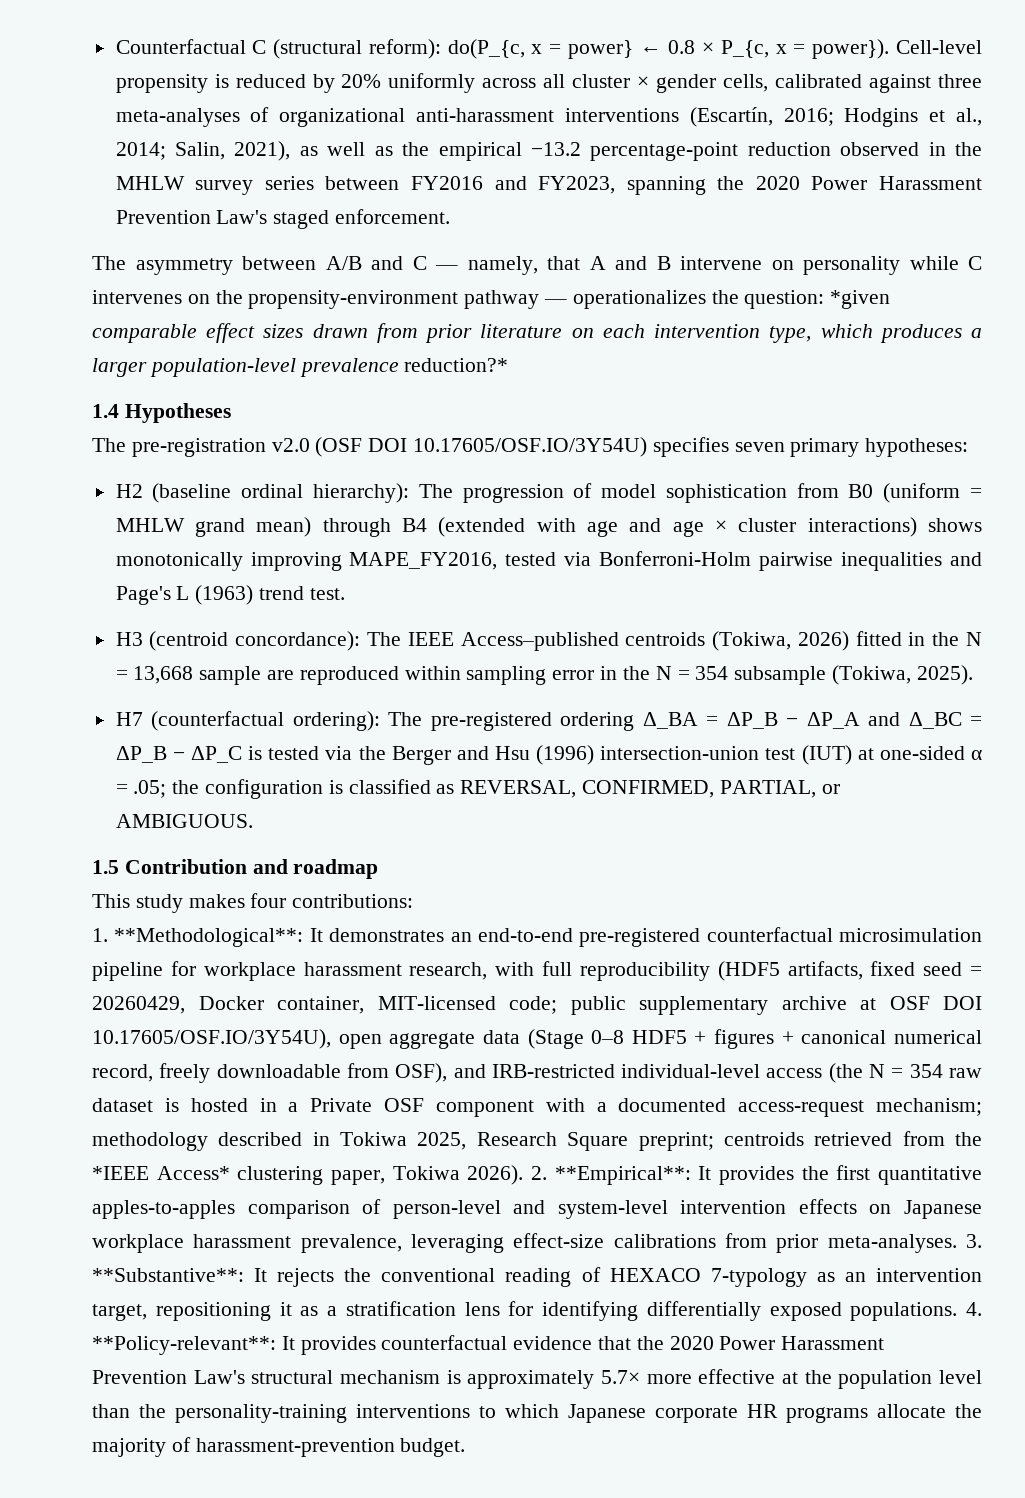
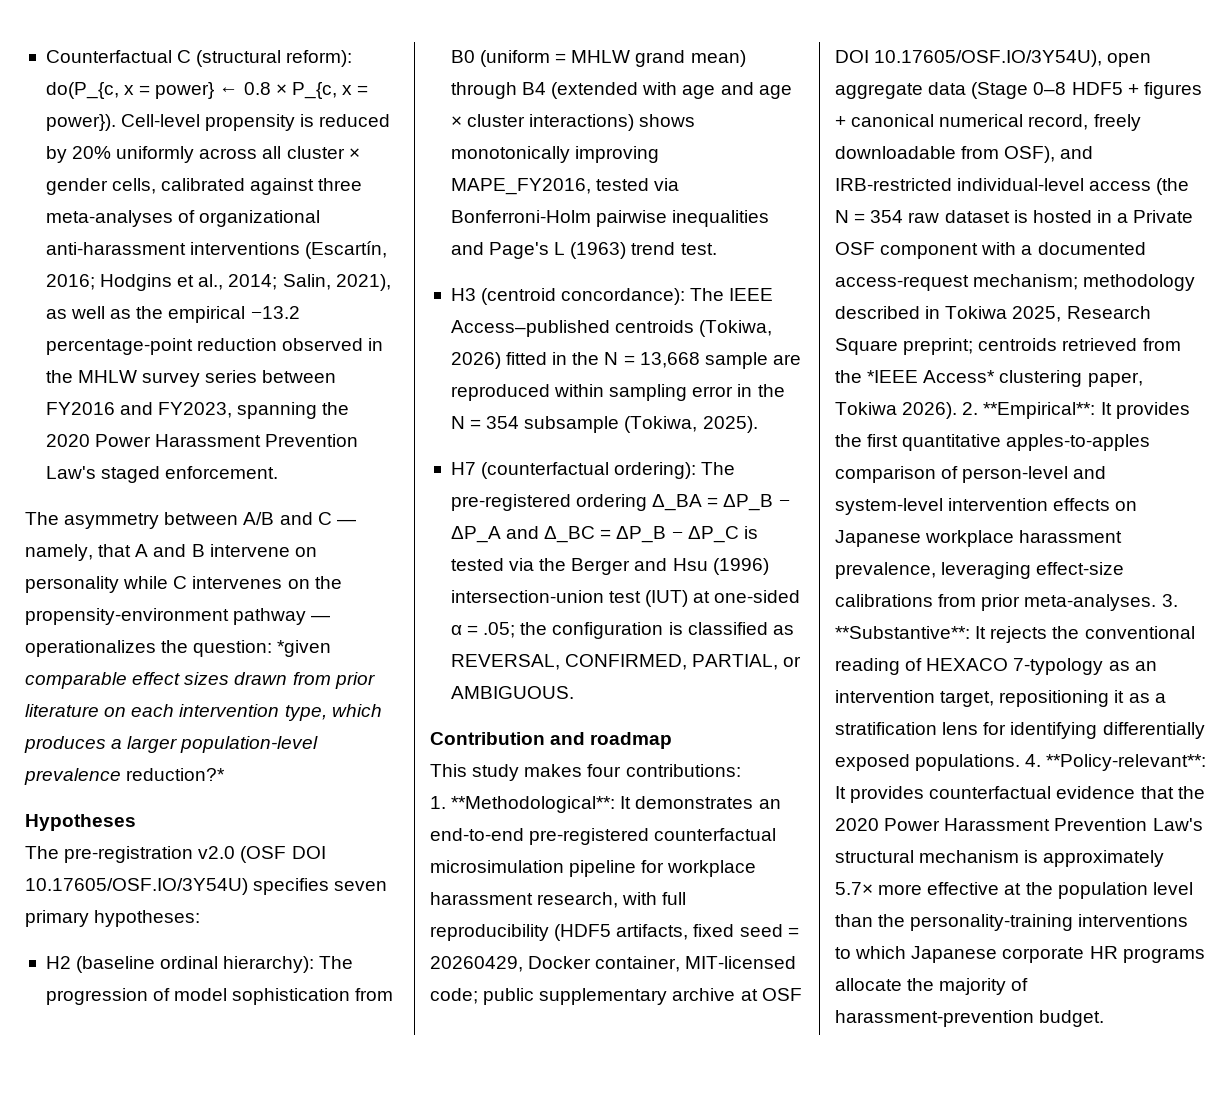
- 1.4 Hypotheses
+ Hypotheses
- 1.5 Contribution and roadmap
+ Contribution and roadmap

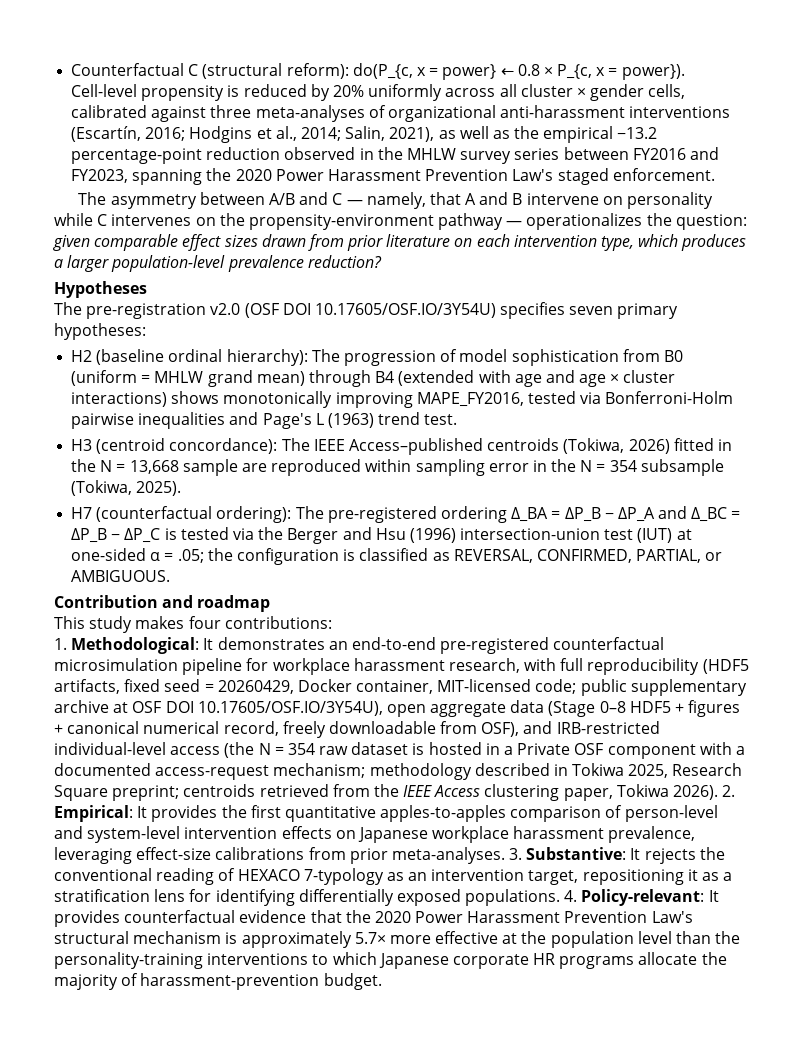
- The asymmetry between A/B and C — namely, that A and B intervene on personality while C intervenes on the propensity-environment pathway — operationalizes the question: *given comparable effect sizes drawn from prior literature on each intervention type, which produces a larger population-level prevalence reduction?*
+ The asymmetry between A/B and C — namely, that A and B intervene on personality while C intervenes on the propensity-environment pathway — operationalizes the question: given comparable effect sizes drawn from prior literature on each intervention type, which produces a larger population-level prevalence reduction?
- 1. **Methodological**:
+ 1. Methodological:
- centroids retrieved from the *IEEE Access* clustering paper, Tokiwa 2026).
+ centroids retrieved from the IEEE Access clustering paper, Tokiwa 2026).
- 2. **Empirical**: It provides the first quantitative apples-to-apples comparison of person-level and system-level intervention effects on Japanese workplace harassment prevalence, leveraging effect-size calibrations from prior meta-analyses.
+ 2. Empirical: It provides the first quantitative apples-to-apples comparison of person-level and system-level intervention effects on Japanese workplace harassment prevalence, leveraging effect-size calibrations from prior meta-analyses.
- 3. **Substantive**: It rejects the conventional reading of HEXACO 7-typology as an intervention target, repositioning it as a stratification lens for identifying differentially exposed populations.
+ 3. Substantive: It rejects the conventional reading of HEXACO 7-typology as an intervention target, repositioning it as a stratification lens for identifying differentially exposed populations.
- 4. **Policy-relevant**: It provides counterfactual evidence that the 2020 Power Harassment Prevention Law's structural mechanism is approximately 5.7× more effective at the population level than the personality-training interventions to which Japanese corporate HR programs allocate the majority of harassment-prevention budget.
+ 4. Policy-relevant: It provides counterfactual evidence that the 2020 Power Harassment Prevention Law's structural mechanism is approximately 5.7× more effective at the population level than the personality-training interventions to which Japanese corporate HR programs allocate the majority of harassment-prevention budget.

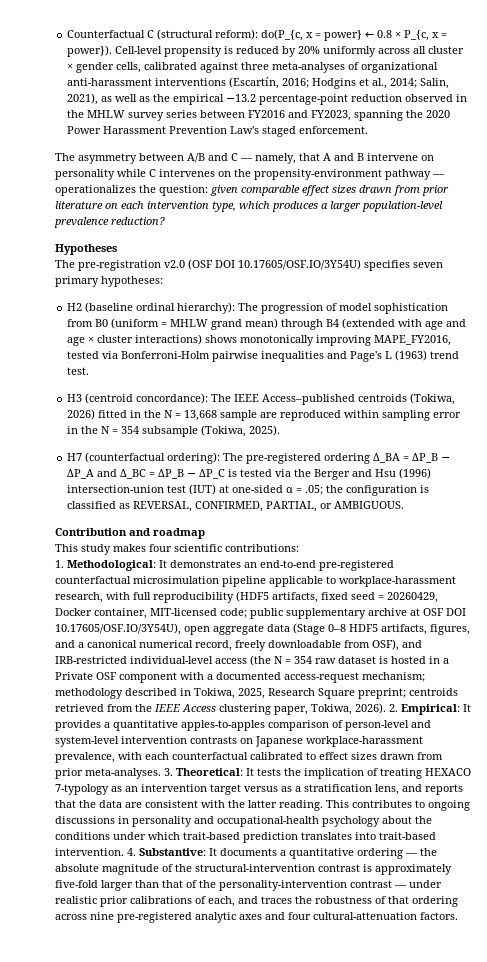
- This study makes four contributions:
+ This study makes four scientific contributions:
- It demonstrates an end-to-end pre-registered counterfactual microsimulation pipeline for workplace harassment research, with full reproducibility (HDF5 artifacts, fixed seed = 20260429, Docker container, MIT-licensed code;
+ It demonstrates an end-to-end pre-registered counterfactual microsimulation pipeline applicable to workplace-harassment research, with full reproducibility (HDF5 artifacts, fixed seed = 20260429, Docker container, MIT-licensed code;
- public supplementary archive at OSF DOI 10.17605/OSF.IO/3Y54U), open aggregate data (Stage 0–8 HDF5 + figures + canonical numerical record, freely downloadable from OSF), and IRB-restricted individual-level access (the N = 354 raw dataset is hosted in a Private OSF component with a documented access-request mechanism;
+ public supplementary archive at OSF DOI 10.17605/OSF.IO/3Y54U), open aggregate data (Stage 0–8 HDF5 artifacts, figures, and a canonical numerical record, freely downloadable from OSF), and IRB-restricted individual-level access (the N = 354 raw dataset is hosted in a Private OSF component with a documented access-request mechanism;
- methodology described in Tokiwa 2025, Research Square preprint;
+ methodology described in Tokiwa, 2025, Research Square preprint;
- centroids retrieved from the IEEE Access clustering paper, Tokiwa 2026).
+ centroids retrieved from the IEEE Access clustering paper, Tokiwa, 2026).
- 2. Empirical: It provides the first quantitative apples-to-apples comparison of person-level and system-level intervention effects on Japanese workplace harassment prevalence, leveraging effect-size calibrations from prior meta-analyses. 3. Substantive: It rejects the conventional reading of HEXACO 7-typology as an intervention target, repositioning it as a stratification lens for identifying differentially exposed populations. 4. Policy-relevant: It provides counterfactual evidence that the 2020 Power Harassment Prevention Law's structural mechanism is approximately 5.7× more effective at the population level than the personality-training interventions to which Japanese corporate HR programs allocate the majority of harassment-prevention budget.
+ 2. Empirical: It provides a quantitative apples-to-apples comparison of person-level and system-level intervention contrasts on Japanese workplace-harassment prevalence, with each counterfactual calibrated to effect sizes drawn from prior meta-analyses. 3. Theoretical: It tests the implication of treating HEXACO 7-typology as an intervention target versus as a stratification lens, and reports that the data are consistent with the latter reading. This contributes to ongoing discussions in personality and occupational-health psychology about the conditions under which trait-based prediction translates into trait-based intervention. 4. Substantive: It documents a quantitative ordering — the absolute magnitude of the structural-intervention contrast is approximately five-fold larger than that of the personality-intervention contrast — under realistic prior calibrations of each, and traces the robustness of that ordering across nine pre-registered analytic axes and four cultural-attenuation factors.

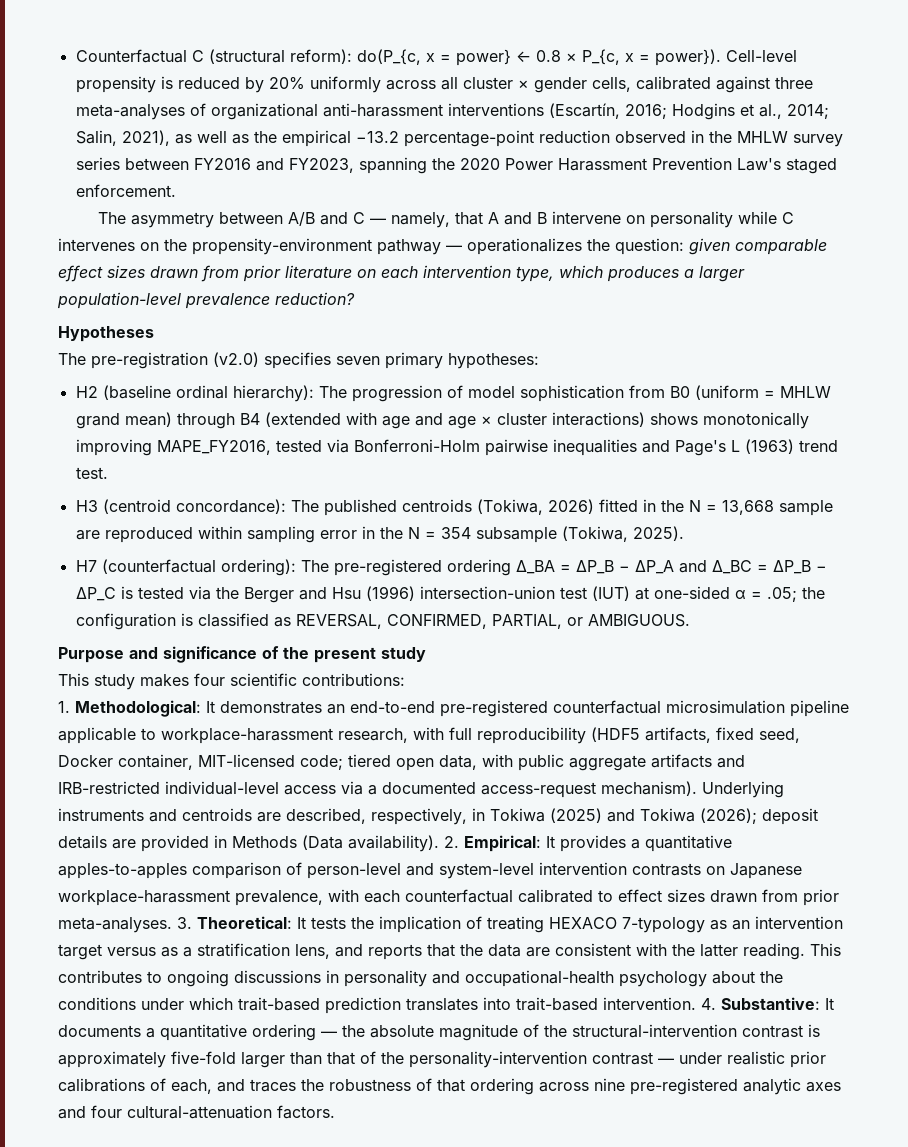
- The pre-registration v2.0 (OSF DOI 10.17605/OSF.IO/3Y54U) specifies seven primary hypotheses:
+ The pre-registration (v2.0) specifies seven primary hypotheses:
- H3 (centroid concordance): The IEEE Access–published centroids (Tokiwa, 2026) fitted in the N = 13,668 sample are reproduced within sampling error in the N = 354 subsample (Tokiwa, 2025).
+ H3 (centroid concordance): The published centroids (Tokiwa, 2026) fitted in the N = 13,668 sample are reproduced within sampling error in the N = 354 subsample (Tokiwa, 2025).
- Contribution and roadmap
+ Purpose and significance of the present study
- 1. Methodological: It demonstrates an end-to-end pre-registered counterfactual microsimulation pipeline applicable to workplace-harassment research, with full reproducibility (HDF5 artifacts, fixed seed = 20260429, Docker container, MIT-licensed code; public supplementary archive at OSF DOI 10.17605/OSF.IO/3Y54U), open aggregate data (Stage 0–8 HDF5 artifacts, figures, and a canonical numerical record, freely downloadable from OSF), and IRB-restricted individual-level access (the N = 354 raw dataset is hosted in a Private OSF component with a documented access-request mechanism; methodology described in Tokiwa, 2025, Research Square preprint; centroids retrieved from the IEEE Access clustering paper, Tokiwa, 2026).
+ 1. Methodological: It demonstrates an end-to-end pre-registered counterfactual microsimulation pipeline applicable to workplace-harassment research, with full reproducibility (HDF5 artifacts, fixed seed, Docker container, MIT-licensed code; tiered open data, with public aggregate artifacts and IRB-restricted individual-level access via a documented access-request mechanism). Underlying instruments and centroids are described, respectively, in Tokiwa (2025) and Tokiwa (2026); deposit details are provided in Methods (Data availability).

